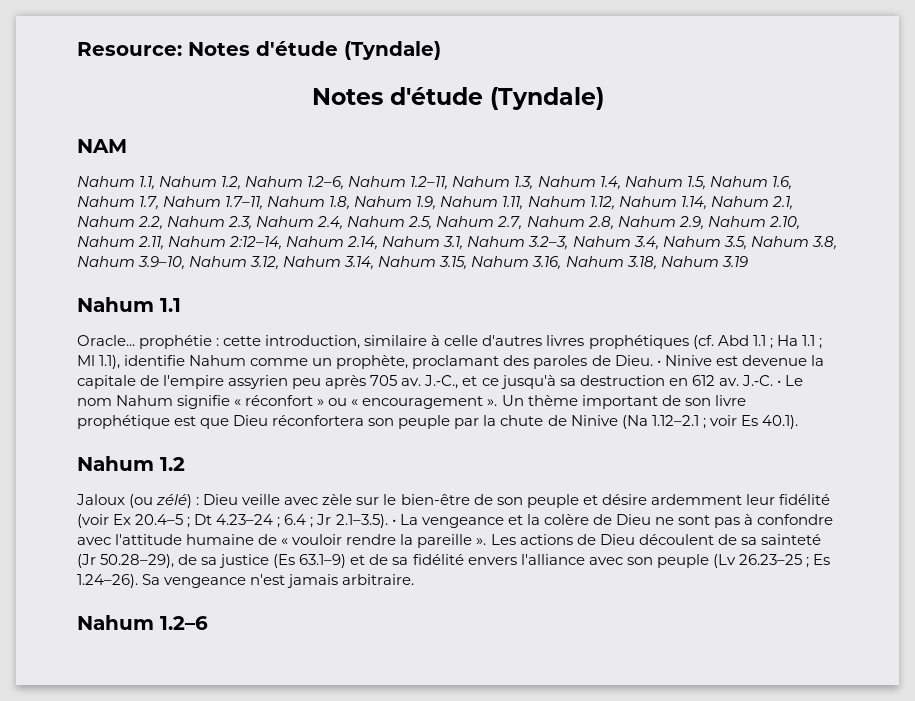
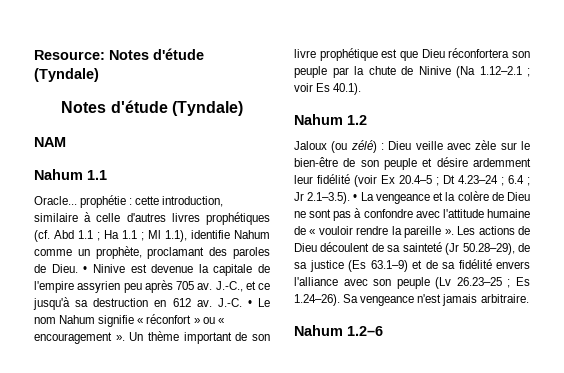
- Nahum 1.1, Nahum 1.2, Nahum 1.2–6, Nahum 1.2–11, Nahum 1.3, Nahum 1.4, Nahum 1.5, Nahum 1.6, Nahum 1.7, Nahum 1.7–11, Nahum 1.8, Nahum 1.9, Nahum 1.11, Nahum 1.12, Nahum 1.14, Nahum 2.1, Nahum 2.2, Nahum 2.3, Nahum 2.4, Nahum 2.5, Nahum 2.7, Nahum 2.8, Nahum 2.9, Nahum 2.10, Nahum 2.11, Nahum 2:12–14, Nahum 2.14, Nahum 3.1, Nahum 3.2–3, Nahum 3.4, Nahum 3.5, Nahum 3.8, Nahum 3.9–10, Nahum 3.12, Nahum 3.14, Nahum 3.15, Nahum 3.16, Nahum 3.18, Nahum 3.19

